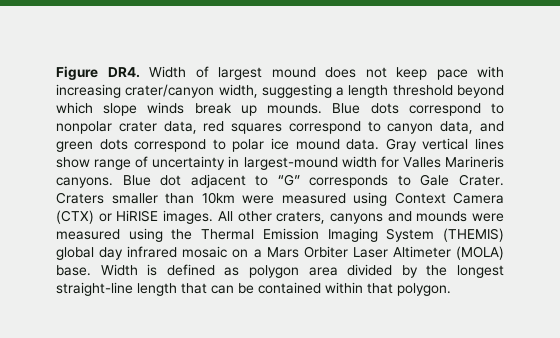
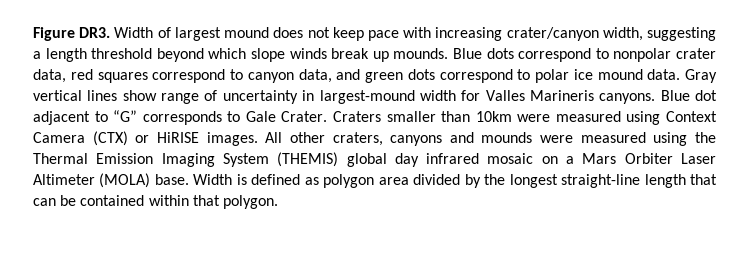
- Figure DR4. Width of largest mound does not keep pace with increasing crater/canyon width, suggesting a length threshold beyond which slope winds break up mounds.
+ Figure DR3. Width of largest mound does not keep pace with increasing crater/canyon width, suggesting a length threshold beyond which slope winds break up mounds.

